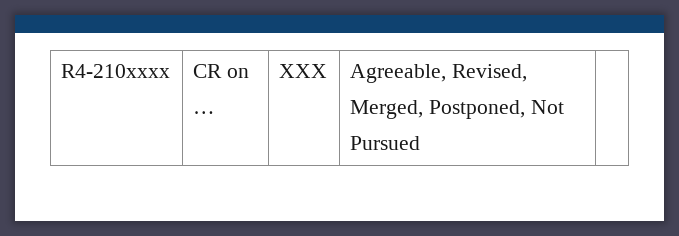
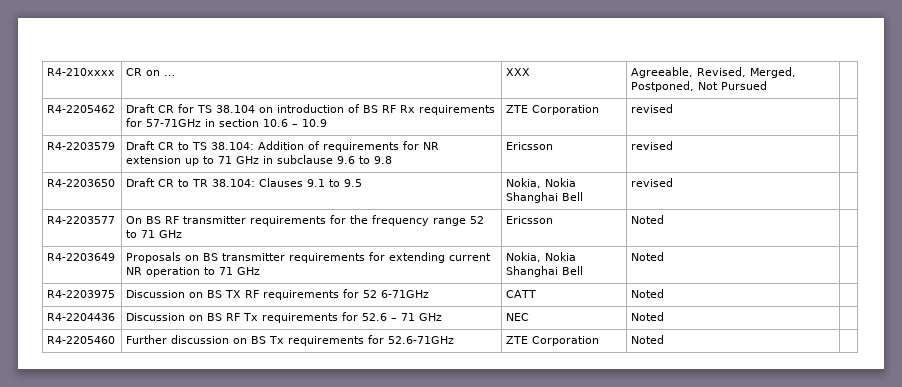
+ R4-2205462 | Draft CR for TS 38.104 on introduction of BS RF Rx requirements for 57-71GHz in section 10.6 – 10.9 | ZTE Corporation | revised |
+ R4-2203579 | Draft CR to TS 38.104: Addition of requirements for NR extension up to 71 GHz in subclause 9.6 to 9.8 | Ericsson | revised |
+ R4-2203650 | Draft CR to TR 38.104: Clauses 9.1 to 9.5 | Nokia, Nokia Shanghai Bell | revised |
+ R4-2203577 | On BS RF transmitter requirements for the frequency range 52 to 71 GHz | Ericsson | Noted |
+ R4-2203649 | Proposals on BS transmitter requirements for extending current NR operation to 71 GHz | Nokia, Nokia Shanghai Bell | Noted |
+ R4-2203975 | Discussion on BS TX RF requirements for 52 6-71GHz | CATT | Noted |
+ R4-2204436 | Discussion on BS RF Tx requirements for 52.6 – 71 GHz | NEC | Noted |
+ R4-2205460 | Further discussion on BS Tx requirements for 52.6-71GHz | ZTE Corporation | Noted |

